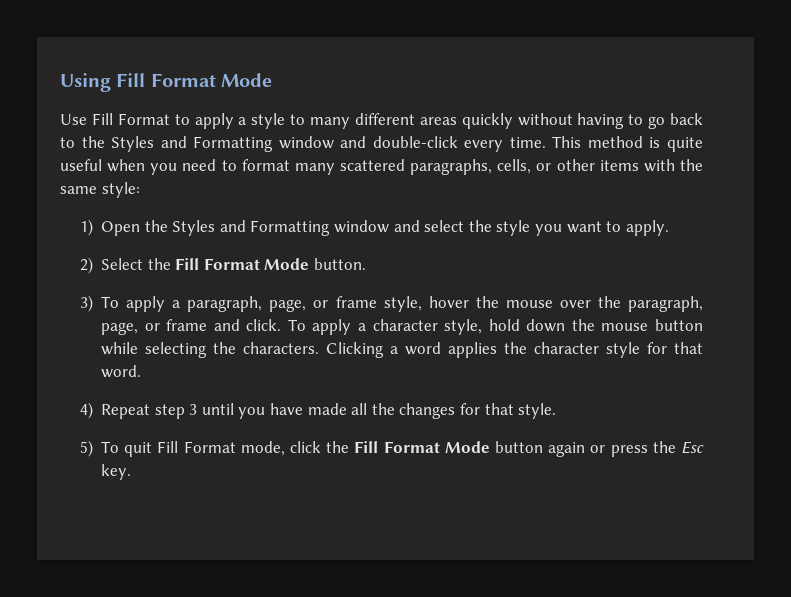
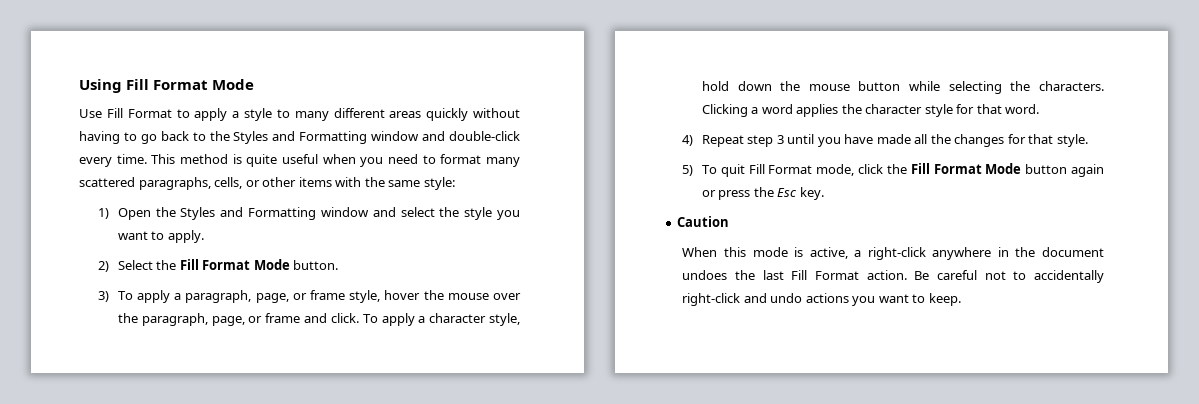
+ Caution
+ When this mode is active, a right-click anywhere in the document undoes the last Fill Format action. Be careful not to accidentally right-click and undo actions you want to keep.

